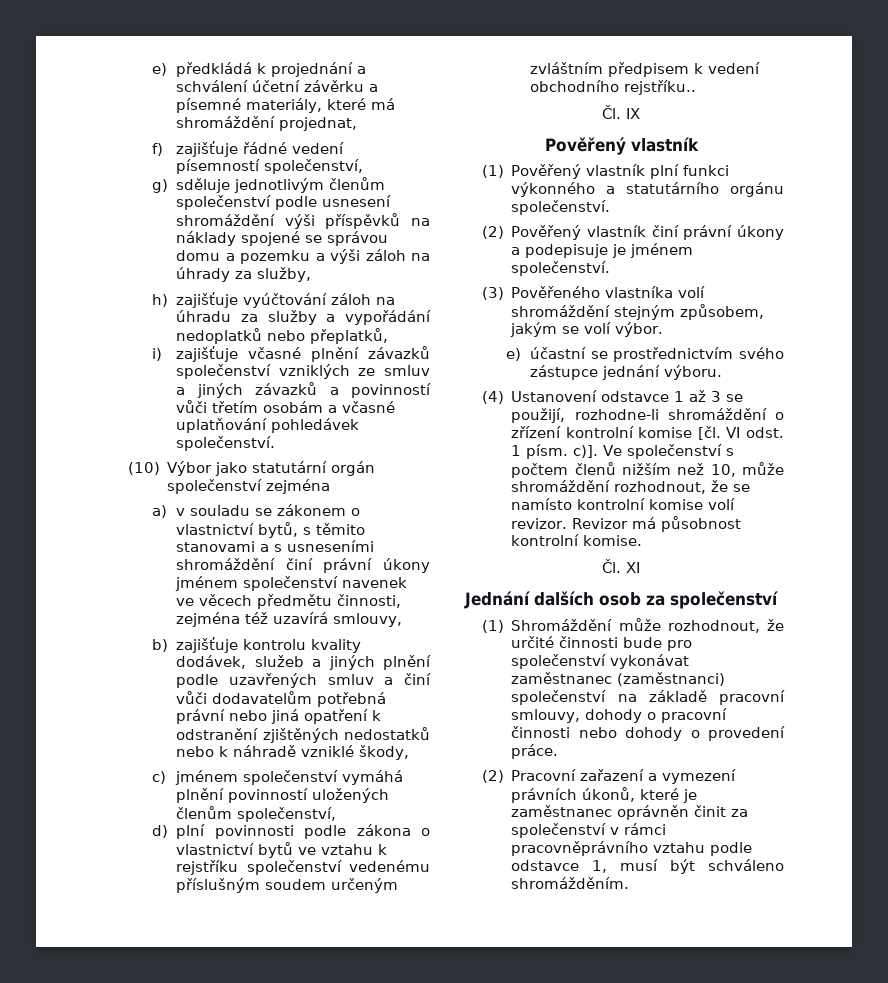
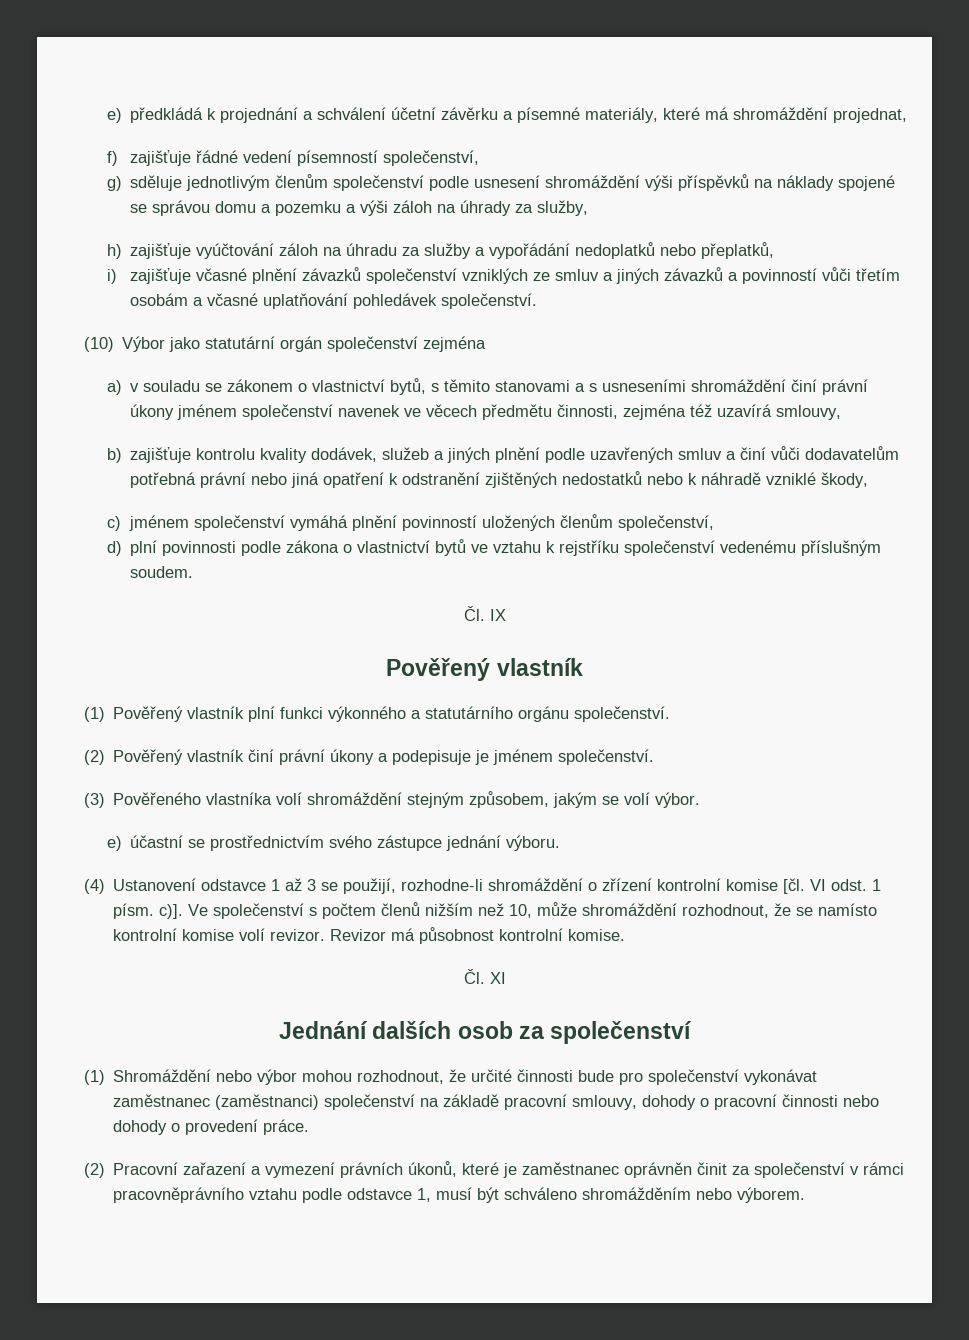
- d) plní povinnosti podle zákona o vlastnictví bytů ve vztahu k rejstříku společenství vedenému příslušným soudem určeným zvláštním předpisem k vedení obchodního rejstříku..
+ d) plní povinnosti podle zákona o vlastnictví bytů ve vztahu k rejstříku společenství vedenému příslušným soudem.
- (1) Shromáždění může rozhodnout, že určité činnosti bude pro společenství vykonávat zaměstnanec (zaměstnanci) společenství na základě pracovní smlouvy, dohody o pracovní činnosti nebo dohody o provedení práce.
+ (1) Shromáždění nebo výbor mohou rozhodnout, že určité činnosti bude pro společenství vykonávat zaměstnanec (zaměstnanci) společenství na základě pracovní smlouvy, dohody o pracovní činnosti nebo dohody o provedení práce.
- (2) Pracovní zařazení a vymezení právních úkonů, které je zaměstnanec oprávněn činit za společenství v rámci pracovněprávního vztahu podle odstavce 1, musí být schváleno shromážděním.
+ (2) Pracovní zařazení a vymezení právních úkonů, které je zaměstnanec oprávněn činit za společenství v rámci pracovněprávního vztahu podle odstavce 1, musí být schváleno shromážděním nebo výborem.

